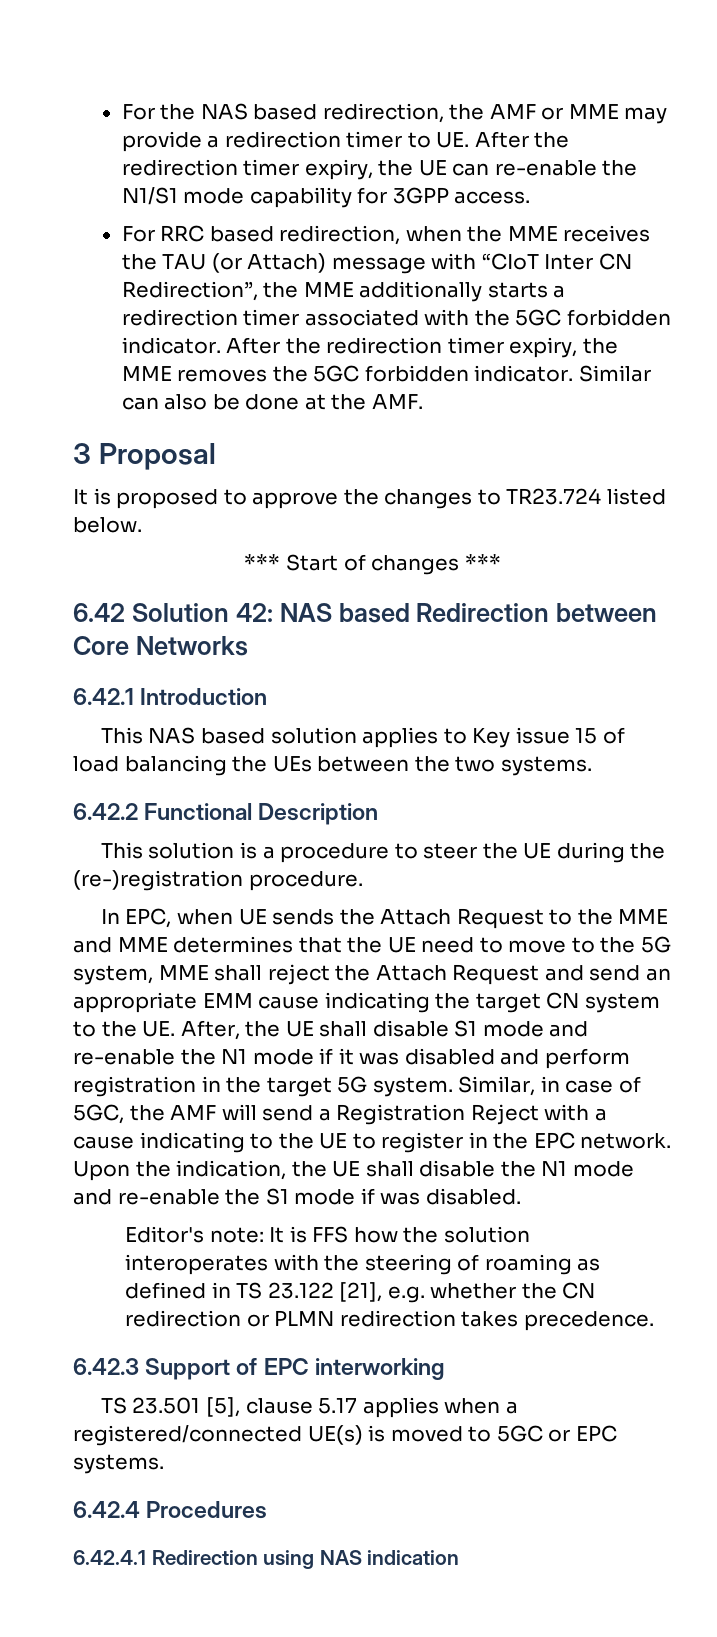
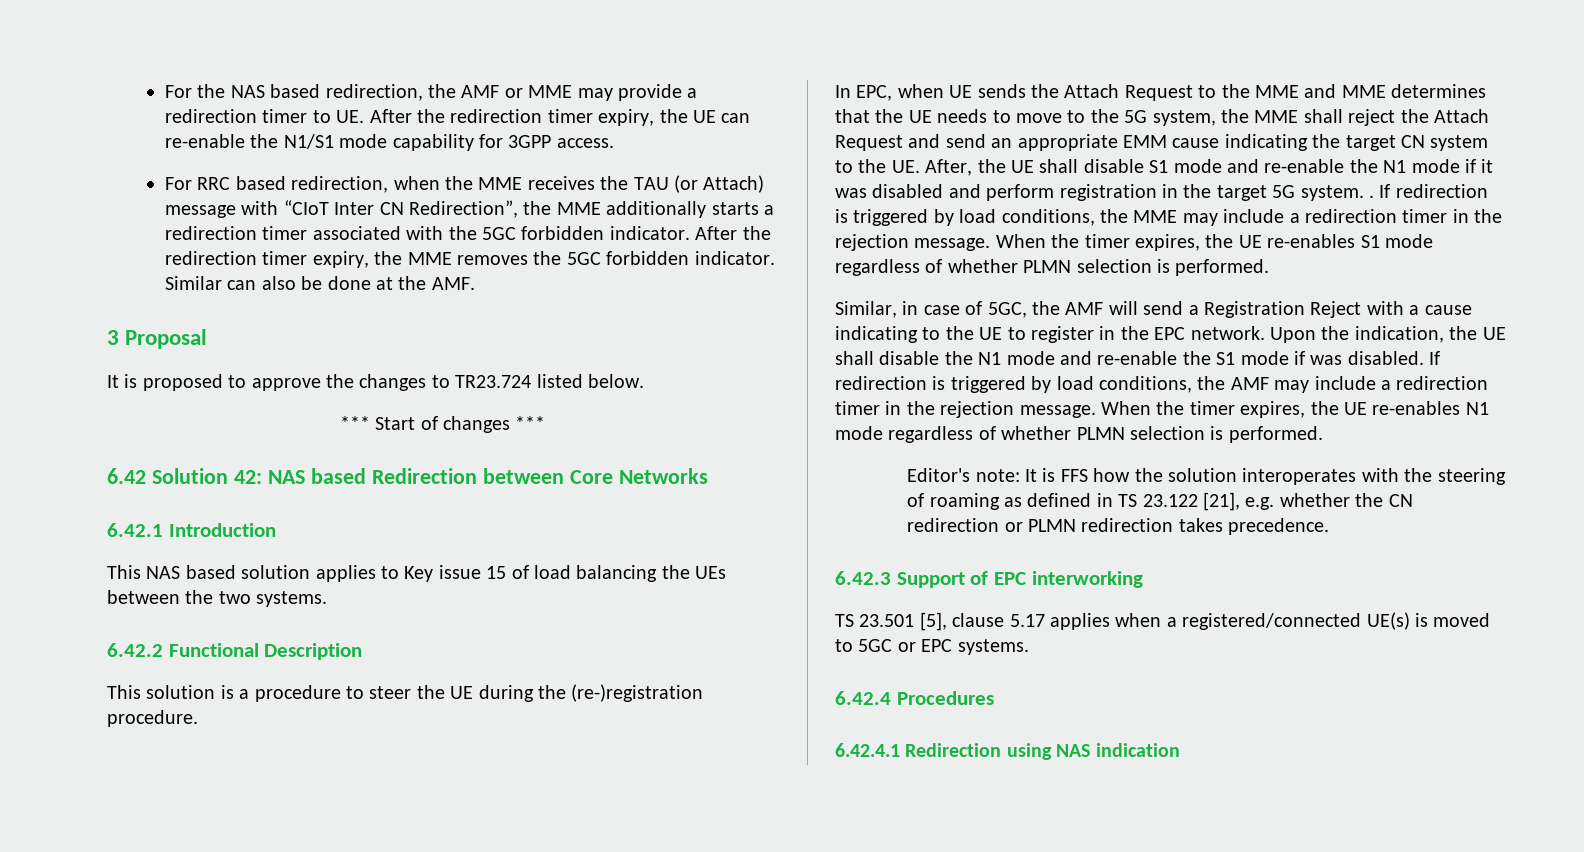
- In EPC, when UE sends the Attach Request to the MME and MME determines that the UE need to move to the 5G system, MME shall reject the Attach Request and send an appropriate EMM cause indicating the target CN system to the UE. After, the UE shall disable S1 mode and re-enable the N1 mode if it was disabled and perform registration in the target 5G system. Similar, in case of 5GC, the AMF will send a Registration Reject with a cause indicating to the UE to register in the EPC network.
+ In EPC, when UE sends the Attach Request to the MME and MME determines that the UE needs to move to the 5G system, the MME shall reject the Attach Request and send an appropriate EMM cause indicating the target CN system to the UE. After, the UE shall disable S1 mode and re-enable the N1 mode if it was disabled and perform registration in the target 5G system. . If redirection is triggered by load conditions, the MME may include a redirection timer in the rejection message. When the timer expires, the UE re-enables S1 mode regardless of whether PLMN selection is performed.
+ Similar, in case of 5GC, the AMF will send a Registration Reject with a cause indicating to the UE to register in the EPC network.
+ If redirection is triggered by load conditions, the AMF may include a redirection timer in the rejection message. When the timer expires, the UE re-enables N1 mode regardless of whether PLMN selection is performed.

